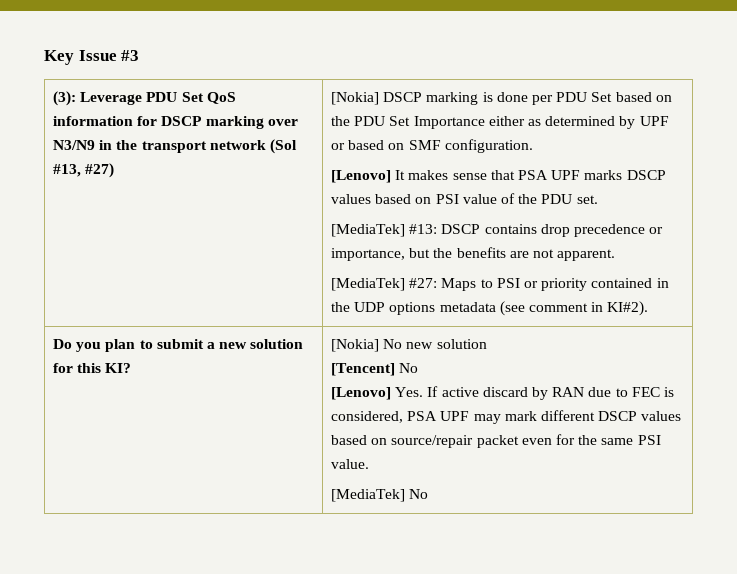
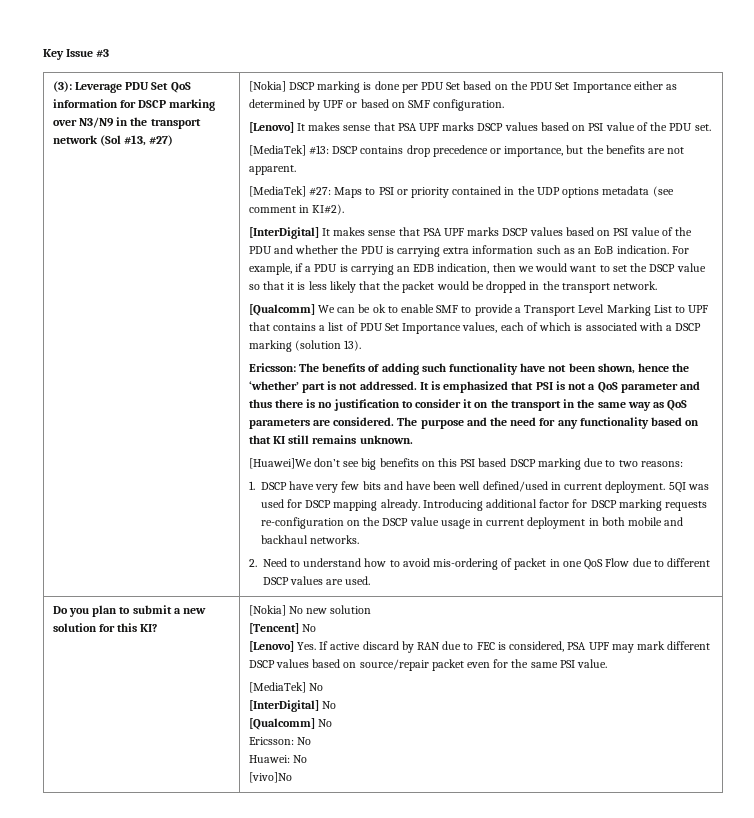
+ [InterDigital] It makes sense that PSA UPF marks DSCP values based on PSI value of the PDU and whether the PDU is carrying extra information such as an EoB indication. For example, if a PDU is carrying an EDB indication, then we would want to set the DSCP value so that it is less likely that the packet would be dropped in the transport network.
+ [Qualcomm] We can be ok to enable SMF to provide a Transport Level Marking List to UPF that contains a list of PDU Set Importance values, each of which is associated with a DSCP marking (solution 13).
+ Ericsson: The benefits of adding such functionality have not been shown, hence the ‘whether’ part is not addressed. It is emphasized that PSI is not a QoS parameter and thus there is no justification to consider it on the transport in the same way as QoS parameters are considered. The purpose and the need for any functionality based on that KI still remains unknown.
+ [Huawei]We don’t see big benefits on this PSI based DSCP marking due to two reasons:
+ 1. DSCP have very few bits and have been well defined/used in current deployment. 5QI was used for DSCP mapping already. Introducing additional factor for DSCP marking requests re-configuration on the DSCP value usage in current deployment in both mobile and backhaul networks.
+ 2. Need to understand how to avoid mis-ordering of packet in one QoS Flow due to different DSCP values are used.
+ [InterDigital] No
+ [Qualcomm] No
+ Ericsson: No
+ Huawei: No
+ [vivo]No

